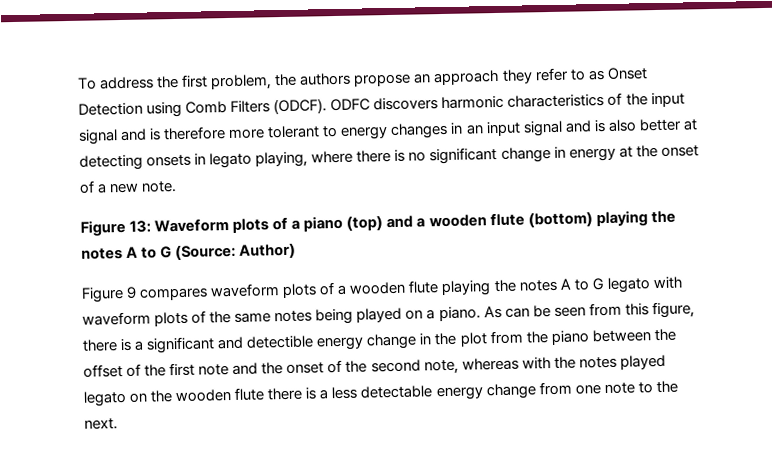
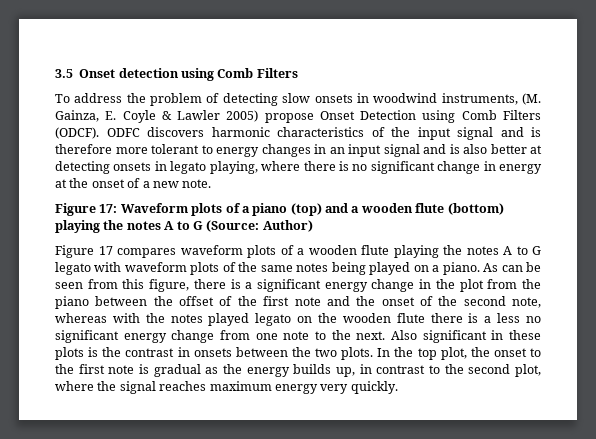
- To address the first problem, the authors propose an approach they refer to as Onset Detection using Comb Filters (ODCF).
+ 3.5 Onset detection using Comb Filters
+ To address the problem of detecting slow onsets in woodwind instruments, (M. Gainza, E. Coyle & Lawler 2005) propose Onset Detection using Comb Filters (ODCF).
- Figure 13: Waveform plots of a piano (top) and a wooden flute (bottom) playing the notes A to G (Source: Author)
+ Figure 17: Waveform plots of a piano (top) and a wooden flute (bottom) playing the notes A to G (Source: Author)
- Figure 9 compares waveform plots of a wooden flute playing the notes A to G legato with waveform plots of the same notes being played on a piano.
+ Figure 17 compares waveform plots of a wooden flute playing the notes A to G legato with waveform plots of the same notes being played on a piano.
- As can be seen from this figure, there is a significant and detectible energy change in the plot from the piano between the offset of the first note and the onset of the second note, whereas with the notes played legato on the wooden flute there is a less detectable energy change from one note to the next.
+ As can be seen from this figure, there is a significant energy change in the plot from the piano between the offset of the first note and the onset of the second note, whereas with the notes played legato on the wooden flute there is a less no significant energy change from one note to the next.
+ Also significant in these plots is the contrast in onsets between the two plots. In the top plot, the onset to the first note is gradual as the energy builds up, in contrast to the second plot, where the signal reaches maximum energy very quickly.

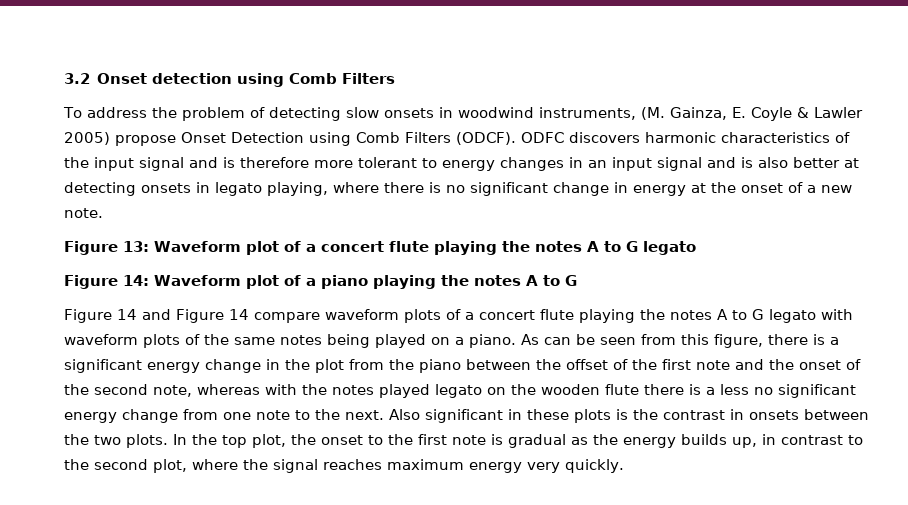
- 3.5 Onset detection using Comb Filters
+ 3.2 Onset detection using Comb Filters
- Figure 17: Waveform plots of a piano (top) and a wooden flute (bottom) playing the notes A to G (Source: Author)
- Figure 17 compares waveform plots of a wooden flute playing the notes A to G legato with waveform plots of the same notes being played on a piano.
+ Figure 13: Waveform plot of a concert flute playing the notes A to G legato
+ Figure 14: Waveform plot of a piano playing the notes A to G
+ Figure 14 and Figure 14 compare waveform plots of a concert flute playing the notes A to G legato with waveform plots of the same notes being played on a piano.

